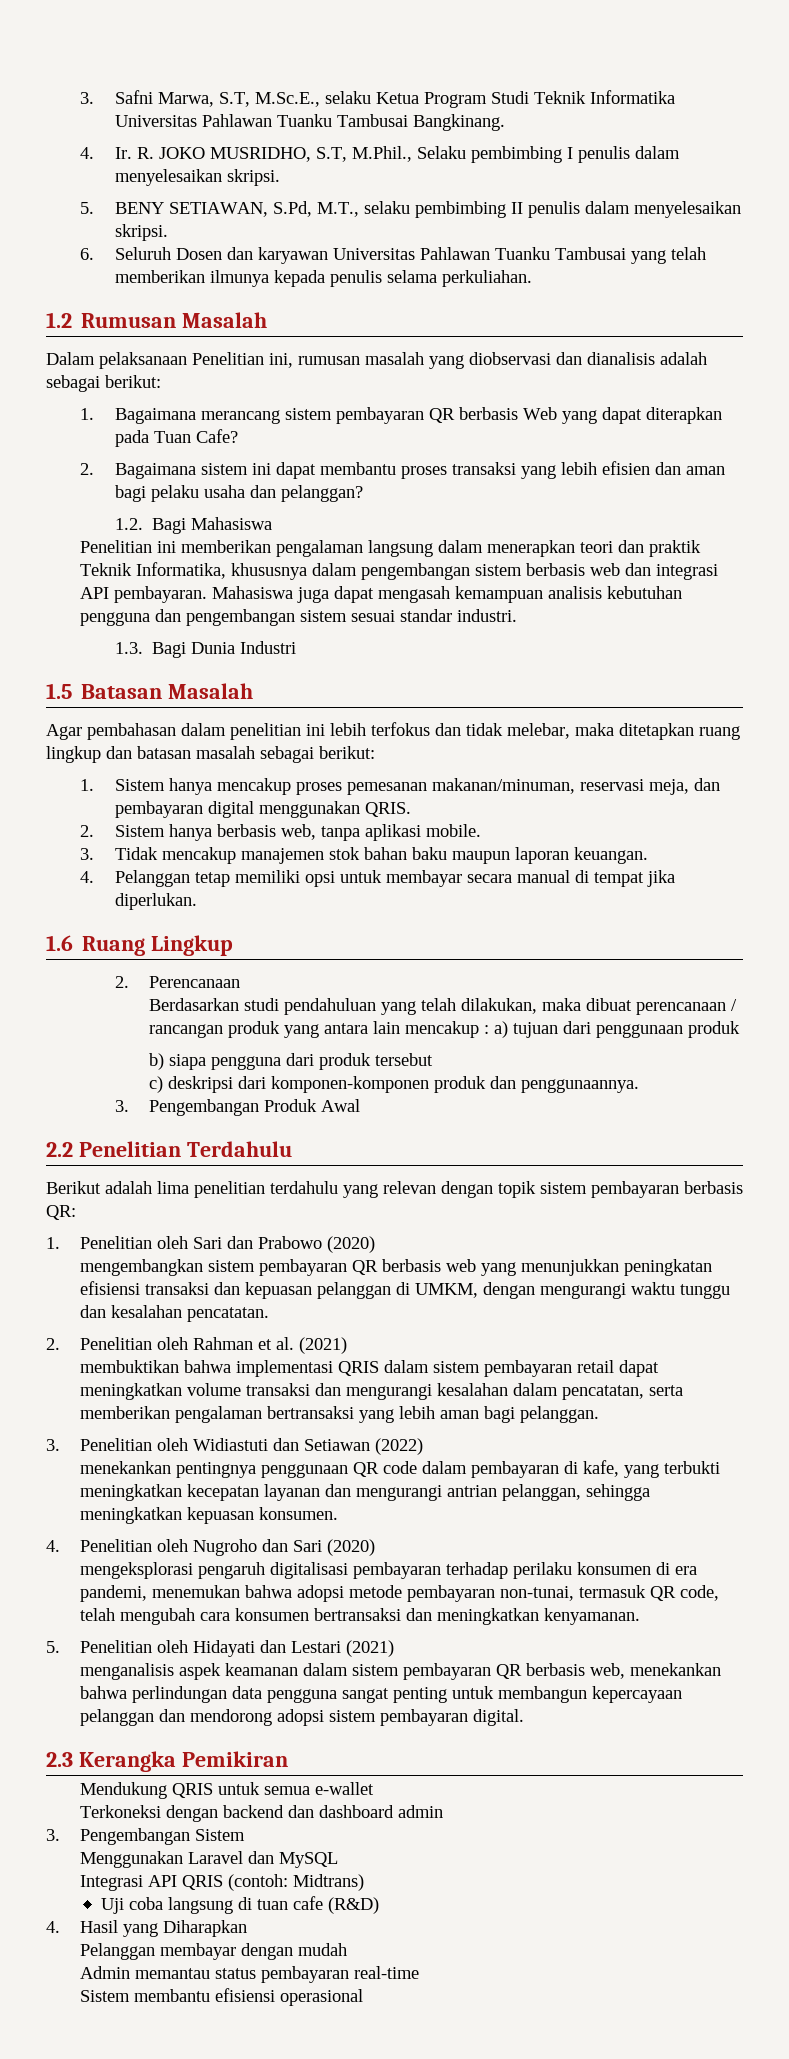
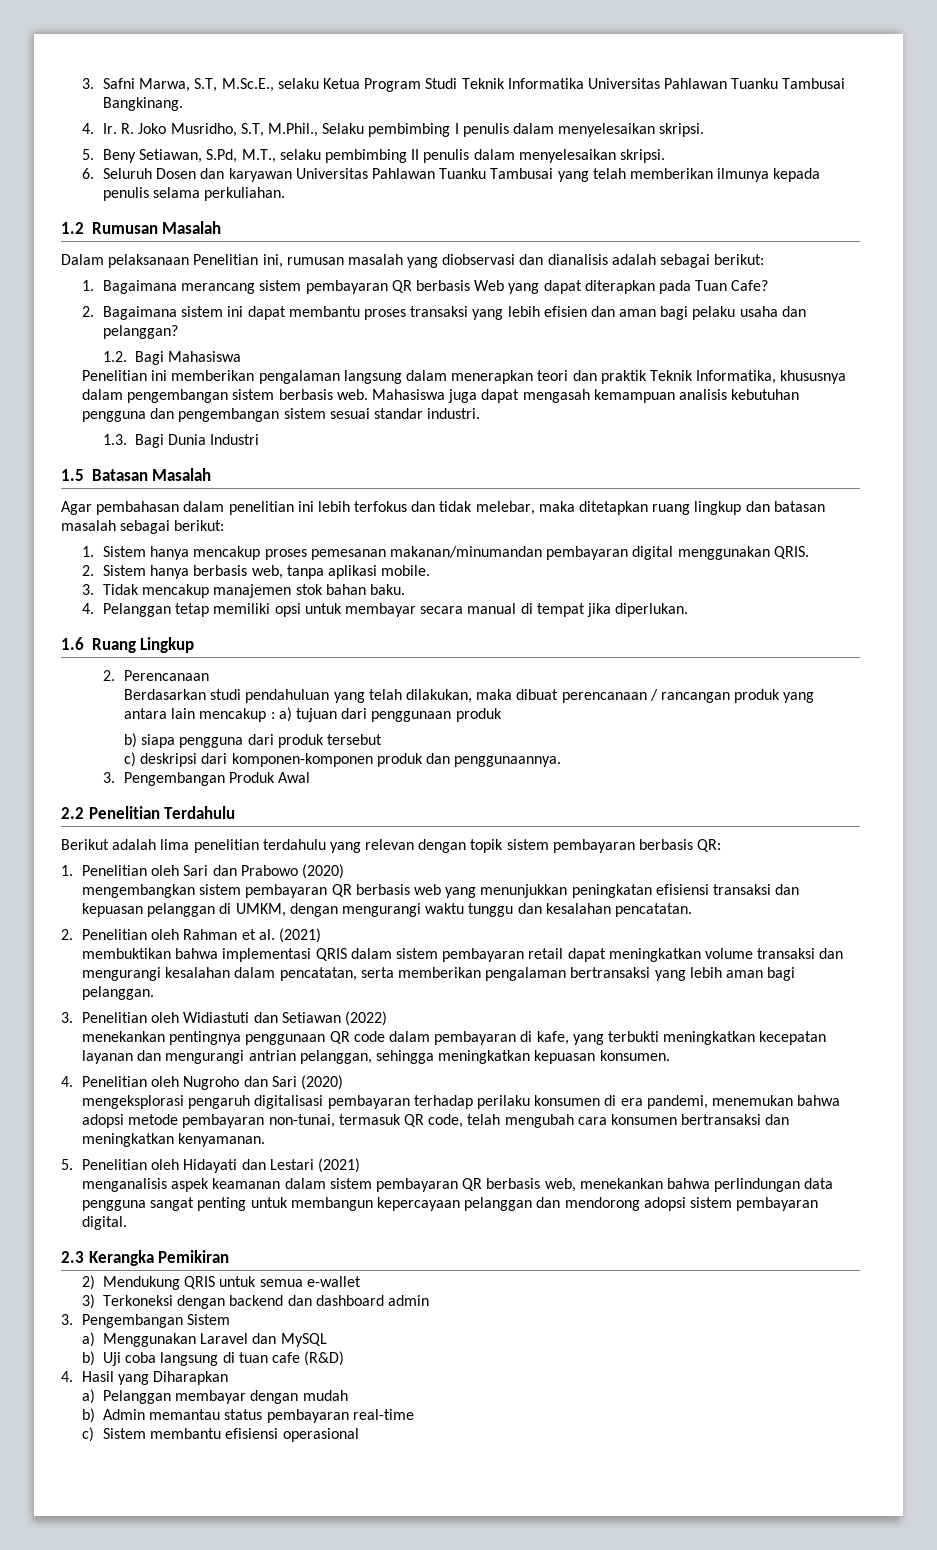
- 4. Ir. R. JOKO MUSRIDHO, S.T, M.Phil., Selaku pembimbing I penulis dalam menyelesaikan skripsi.
+ 4. Ir. R. Joko Musridho, S.T, M.Phil., Selaku pembimbing I penulis dalam menyelesaikan skripsi.
- 5. BENY SETIAWAN, S.Pd, M.T., selaku pembimbing II penulis dalam menyelesaikan skripsi.
+ 5. Beny Setiawan, S.Pd, M.T., selaku pembimbing II penulis dalam menyelesaikan skripsi.
- Penelitian ini memberikan pengalaman langsung dalam menerapkan teori dan praktik Teknik Informatika, khususnya dalam pengembangan sistem berbasis web dan integrasi API pembayaran.
+ Penelitian ini memberikan pengalaman langsung dalam menerapkan teori dan praktik Teknik Informatika, khususnya dalam pengembangan sistem berbasis web.
- 1. Sistem hanya mencakup proses pemesanan makanan/minuman, reservasi meja, dan pembayaran digital menggunakan QRIS.
+ 1. Sistem hanya mencakup proses pemesanan makanan/minumandan pembayaran digital menggunakan QRIS.
- 3. Tidak mencakup manajemen stok bahan baku maupun laporan keuangan.
+ 3. Tidak mencakup manajemen stok bahan baku.
- Mendukung QRIS untuk semua e-wallet
+ 2) Mendukung QRIS untuk semua e-wallet
- Terkoneksi dengan backend dan dashboard admin
+ 3) Terkoneksi dengan backend dan dashboard admin
- Menggunakan Laravel dan MySQL
+ a) Menggunakan Laravel dan MySQL
- Integrasi API QRIS (contoh: Midtrans)
- Uji coba langsung di tuan cafe (R&D)
+ b) Uji coba langsung di tuan cafe (R&D)
- Pelanggan membayar dengan mudah
+ a) Pelanggan membayar dengan mudah
- Admin memantau status pembayaran real-time
+ b) Admin memantau status pembayaran real-time
- Sistem membantu efisiensi operasional
+ c) Sistem membantu efisiensi operasional

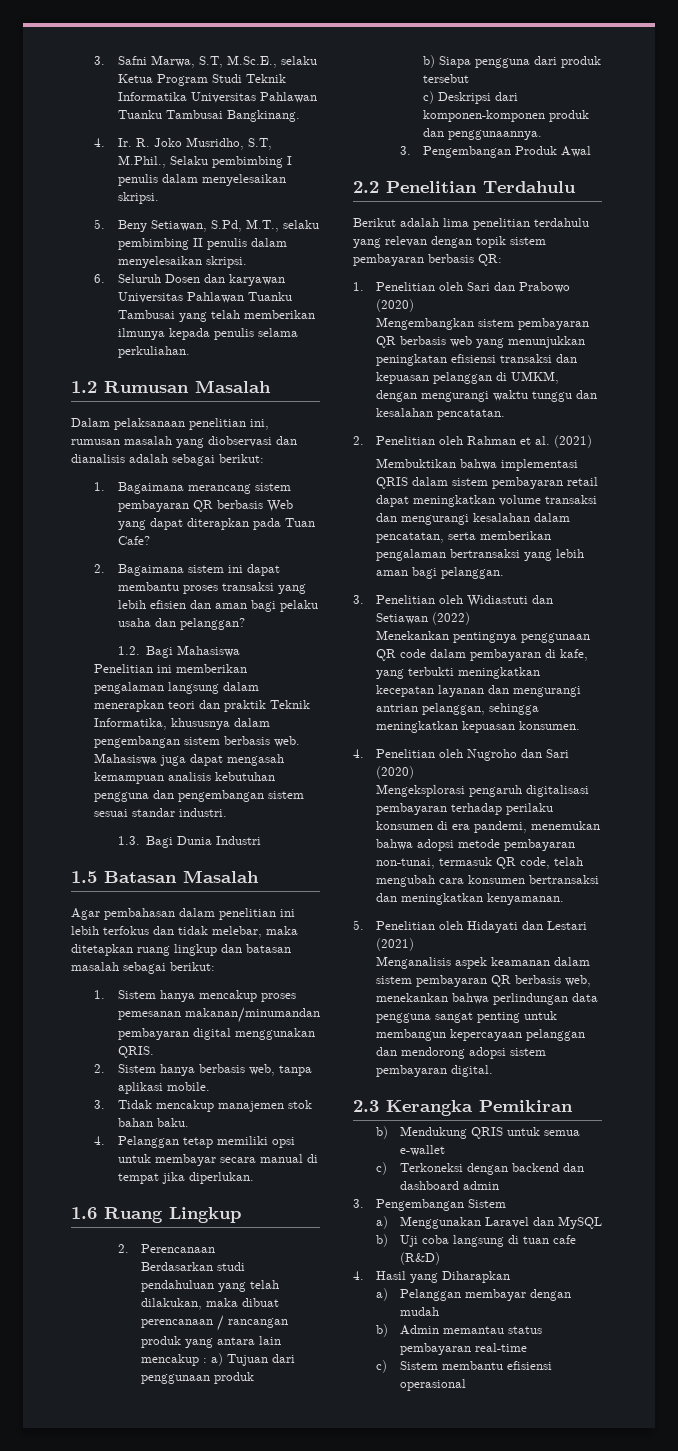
- Dalam pelaksanaan Penelitian ini, rumusan masalah yang diobservasi dan dianalisis adalah sebagai berikut:
+ Dalam pelaksanaan penelitian ini, rumusan masalah yang diobservasi dan dianalisis adalah sebagai berikut:
- Berdasarkan studi pendahuluan yang telah dilakukan, maka dibuat perencanaan / rancangan produk yang antara lain mencakup : a) tujuan dari penggunaan produk
+ Berdasarkan studi pendahuluan yang telah dilakukan, maka dibuat perencanaan / rancangan produk yang antara lain mencakup : a) Tujuan dari penggunaan produk
- b) siapa pengguna dari produk tersebut
+ b) Siapa pengguna dari produk tersebut
- c) deskripsi dari komponen-komponen produk dan penggunaannya.
+ c) Deskripsi dari komponen-komponen produk dan penggunaannya.
- mengembangkan sistem pembayaran QR berbasis web yang menunjukkan peningkatan efisiensi transaksi dan kepuasan pelanggan di UMKM, dengan mengurangi waktu tunggu dan kesalahan pencatatan.
+ Mengembangkan sistem pembayaran QR berbasis web yang menunjukkan peningkatan efisiensi transaksi dan kepuasan pelanggan di UMKM, dengan mengurangi waktu tunggu dan kesalahan pencatatan.
- membuktikan bahwa implementasi QRIS dalam sistem pembayaran retail dapat meningkatkan volume transaksi dan mengurangi kesalahan dalam pencatatan, serta memberikan pengalaman bertransaksi yang lebih aman bagi pelanggan.
+ Membuktikan bahwa implementasi QRIS dalam sistem pembayaran retail dapat meningkatkan volume transaksi dan mengurangi kesalahan dalam pencatatan, serta memberikan pengalaman bertransaksi yang lebih aman bagi pelanggan.
- menekankan pentingnya penggunaan QR code dalam pembayaran di kafe, yang terbukti meningkatkan kecepatan layanan dan mengurangi antrian pelanggan, sehingga meningkatkan kepuasan konsumen.
+ Menekankan pentingnya penggunaan QR code dalam pembayaran di kafe, yang terbukti meningkatkan kecepatan layanan dan mengurangi antrian pelanggan, sehingga meningkatkan kepuasan konsumen.
- mengeksplorasi pengaruh digitalisasi pembayaran terhadap perilaku konsumen di era pandemi, menemukan bahwa adopsi metode pembayaran non-tunai, termasuk QR code, telah mengubah cara konsumen bertransaksi dan meningkatkan kenyamanan.
+ Mengeksplorasi pengaruh digitalisasi pembayaran terhadap perilaku konsumen di era pandemi, menemukan bahwa adopsi metode pembayaran non-tunai, termasuk QR code, telah mengubah cara konsumen bertransaksi dan meningkatkan kenyamanan.
- menganalisis aspek keamanan dalam sistem pembayaran QR berbasis web, menekankan bahwa perlindungan data pengguna sangat penting untuk membangun kepercayaan pelanggan dan mendorong adopsi sistem pembayaran digital.
+ Menganalisis aspek keamanan dalam sistem pembayaran QR berbasis web, menekankan bahwa perlindungan data pengguna sangat penting untuk membangun kepercayaan pelanggan dan mendorong adopsi sistem pembayaran digital.
- 2) Mendukung QRIS untuk semua e-wallet
+ b) Mendukung QRIS untuk semua e-wallet
- 3) Terkoneksi dengan backend dan dashboard admin
+ c) Terkoneksi dengan backend dan dashboard admin

